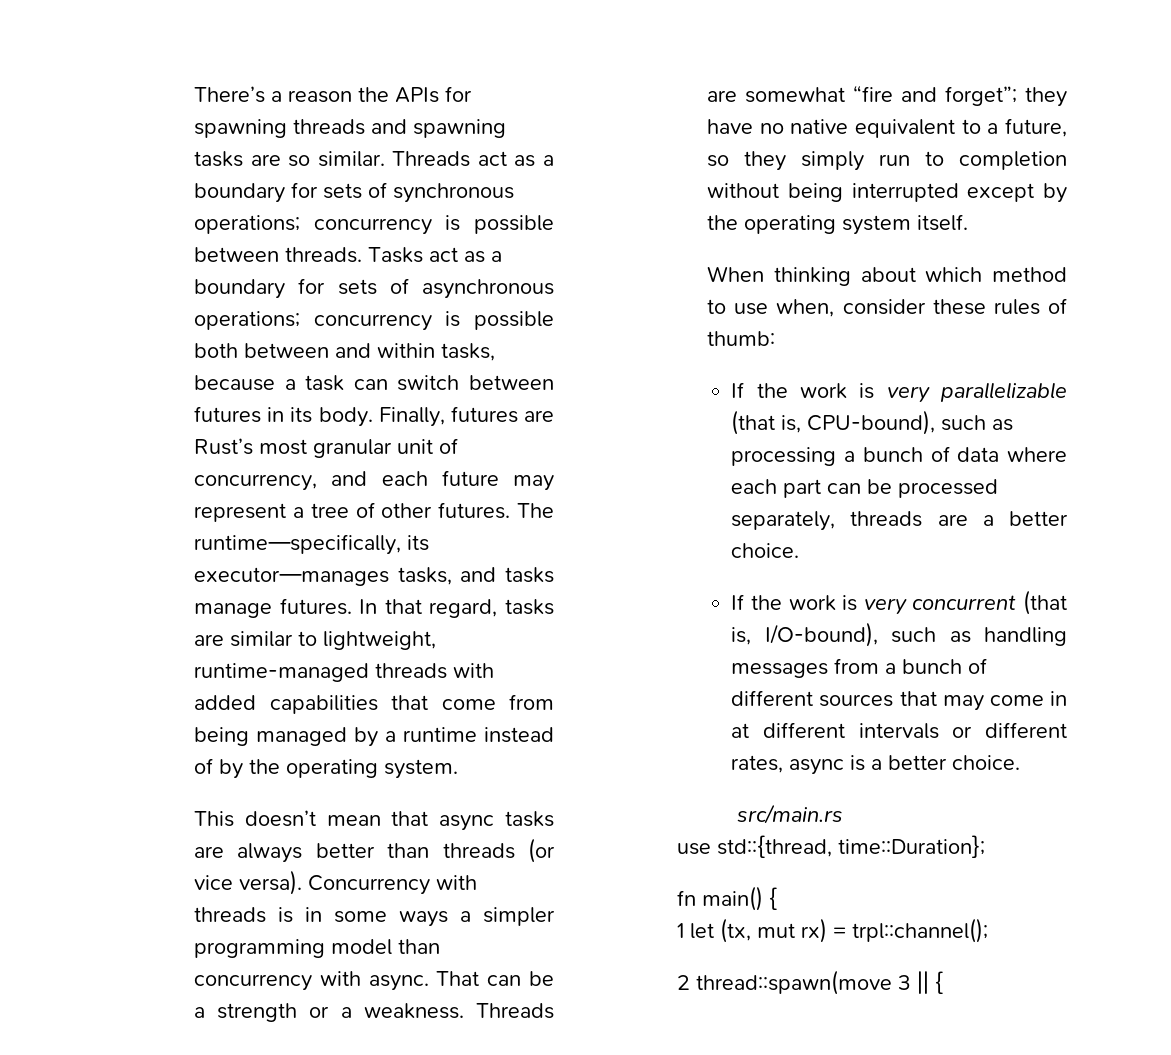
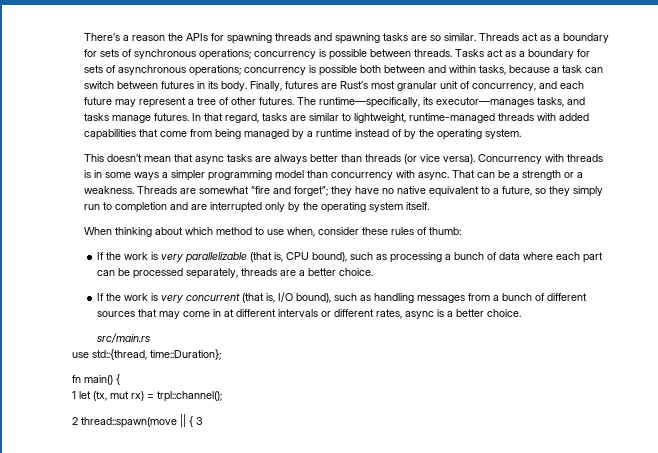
- Threads are somewhat “fire and forget”; they have no native equivalent to a future, so they simply run to completion without being interrupted except by the operating system itself.
+ Threads are somewhat “fire and forget”; they have no native equivalent to a future, so they simply run to completion and are interrupted only by the operating system itself.
- If the work is very parallelizable (that is, CPU-bound), such as processing a bunch of data where each part can be processed separately, threads are a better choice.
+ If the work is very parallelizable (that is, CPU bound), such as processing a bunch of data where each part can be processed separately, threads are a better choice.
- If the work is very concurrent (that is, I/O-bound), such as handling messages from a bunch of different sources that may come in at different intervals or different rates, async is a better choice.
+ If the work is very concurrent (that is, I/O bound), such as handling messages from a bunch of different sources that may come in at different intervals or different rates, async is a better choice.
- 2 thread::spawn(move 3 || {
+ 2 thread::spawn(move || { 3

